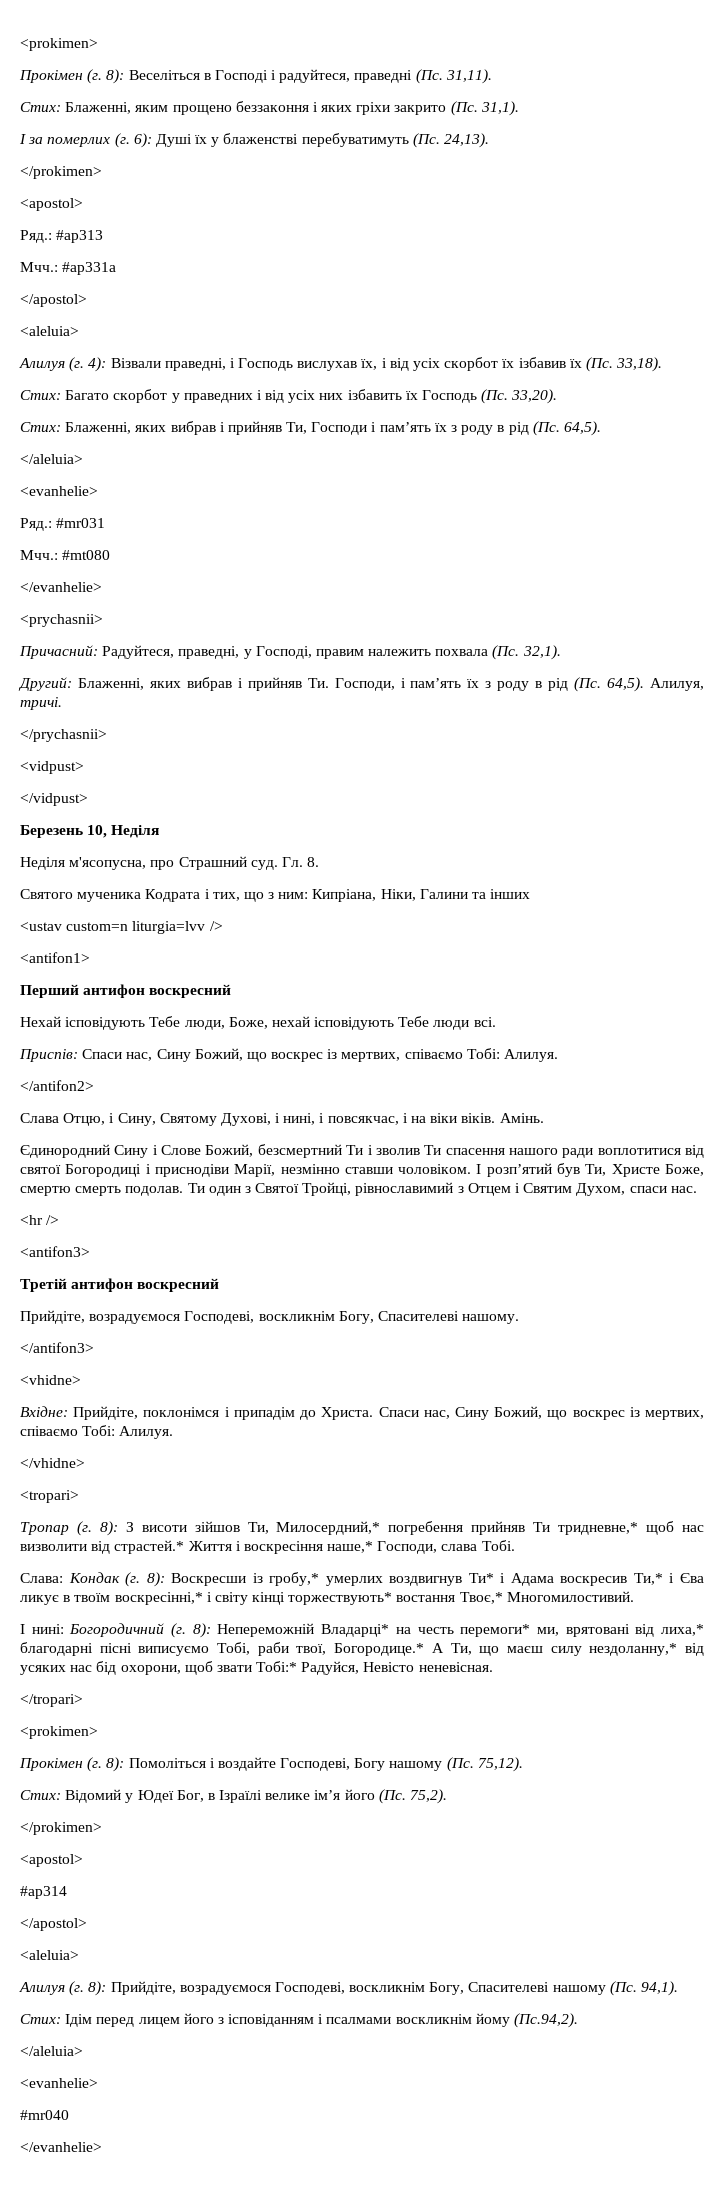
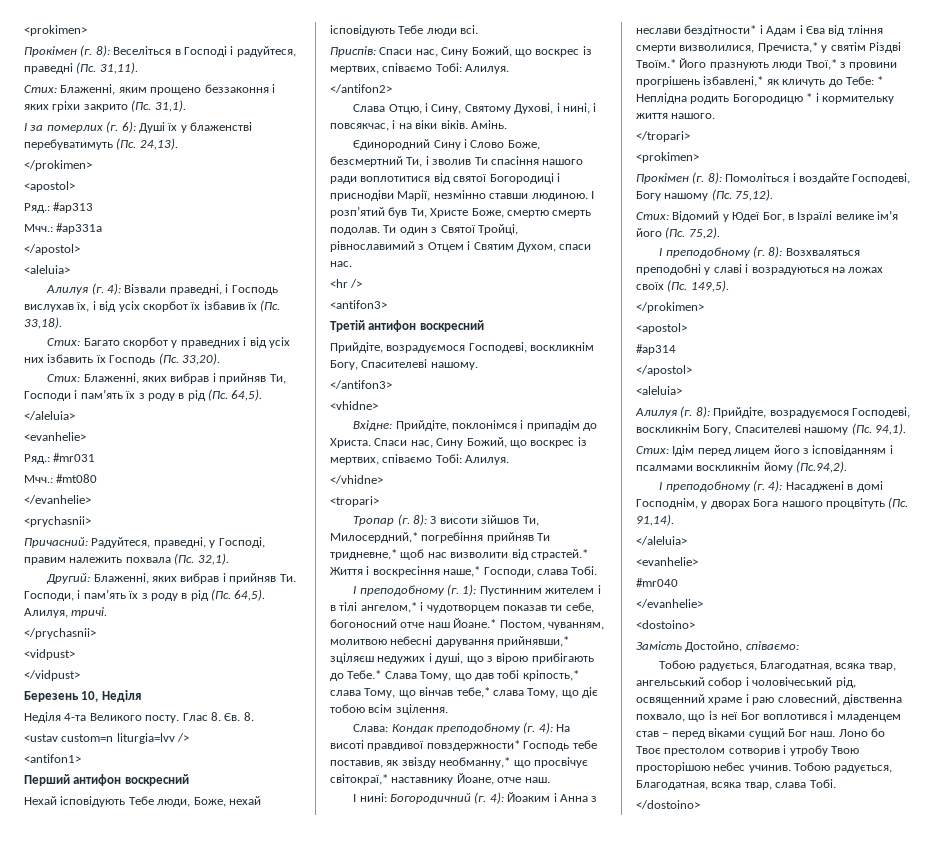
- Неділя м'ясопусна, про Страшний суд. Гл. 8.
- Святого мученика Кодрата і тих, що з ним: Кипріана, Ніки, Галини та інших
+ Неділя 4-та Великого посту. Глас 8. Єв. 8.
- Єдинородний Сину і Слове Божий, безсмертний Ти і зволив Ти спасення нашого ради воплотитися від святої Богородиці і приснодіви Марії, незмінно ставши чоловіком.
+ Єдинородний Сину і Слово Боже, безсмертний Ти, і зволив Ти спасіння нашого ради воплотитися від святої Богородиці і приснодіви Марії, незмінно ставши людиною.
- Тропар (г. 8): З висоти зійшов Ти, Милосердний,* погребення прийняв Ти тридневне,* щоб нас визволити від страстей.* Життя і воскресіння наше,* Господи, слава Тобі.
+ Тропар (г. 8): З висоти зійшов Ти, Милосердний,* погребіння прийняв Ти тридневне,* щоб нас визволити від страстей.* Життя і воскресіння наше,* Господи, слава Тобі.
- Слава: Кондак (г. 8): Воскресши із гробу,* умерлих воздвигнув Ти* і Адама воскресив Ти,* і Єва ликує в твоїм воскресінні,* і світу кінці торжествують* востання Твоє,* Многомилостивий.
- І нині: Богородичний (г. 8): Непереможній Владарці* на честь перемоги* ми, врятовані від лиха,* благодарні пісні виписуємо Тобі, раби твої, Богородице.* А Ти, що маєш силу нездоланну,* від усяких нас бід охорони, щоб звати Тобі:* Радуйся, Невісто неневісная.
+ I преподобному (г. 1): Пустинним жителем і в тілі ангелом,* і чудотворцем показав ти себе, богоносний отче наш Йоане.* Постом, чуванням, молитвою небесні дарування прийнявши,* зціляєш недужих і душі, що з вірою прибігають до Тебе.* Слава Тому, що дав тобі кріпость,* слава Тому, що вінчав тебе,* слава Тому, що діє тобою всім зцілення.
+ Слава: Кондак преподобному (г. 4): На висоті правдивої повздержности* Господь тебе поставив, як звізду необманну,* що просвічує світокраї,* наставнику Йоане, отче наш.
+ І нині: Богородичний (г. 4): Йоаким і Анна з неслави бездітности* і Адам і Єва від тління смерти визволилися, Пречиста,* у святім Різдві Твоїм.* Його празнують люди Твої,* з провини прогрішень ізбавлені,* як кличуть до Тебе: * Неплідна родить Богородицю * і кормительку життя нашого.
+ І преподобному (г. 8): Возхваляться преподобні у славі і возрадуються на ложах своїх (Пс. 149,5).
  Стих: Ідім перед лицем його з ісповіданням і псалмами воскликнім йому (Пс.94,2).
+ I преподобному (г. 4): Насаджені в домі Господнім, у дворах Бога нашого процвітуть (Пс. 91,14).
  </aleluia>
  <evanhelie>
  #mr040
  </evanhelie>
+ <dostoino>
+ Замість Достойно, співаємо:
+ Тобою радується, Благодатная, всяка твар, ангельський собор і чоловічеський рід, освященний храме і раю словесний, дівственна похвало, що із неї Бог воплотився і младенцем став – перед віками сущий Бог наш. Лоно бо Твоє престолом сотворив і утробу Твою просторішою небес учинив. Тобою радується, Благодатная, всяка твар, слава Тобі.
+ </dostoino>

